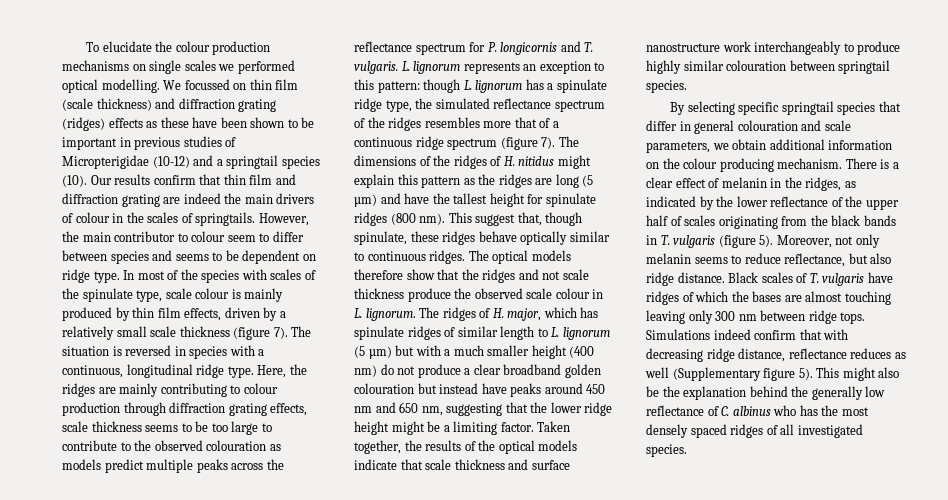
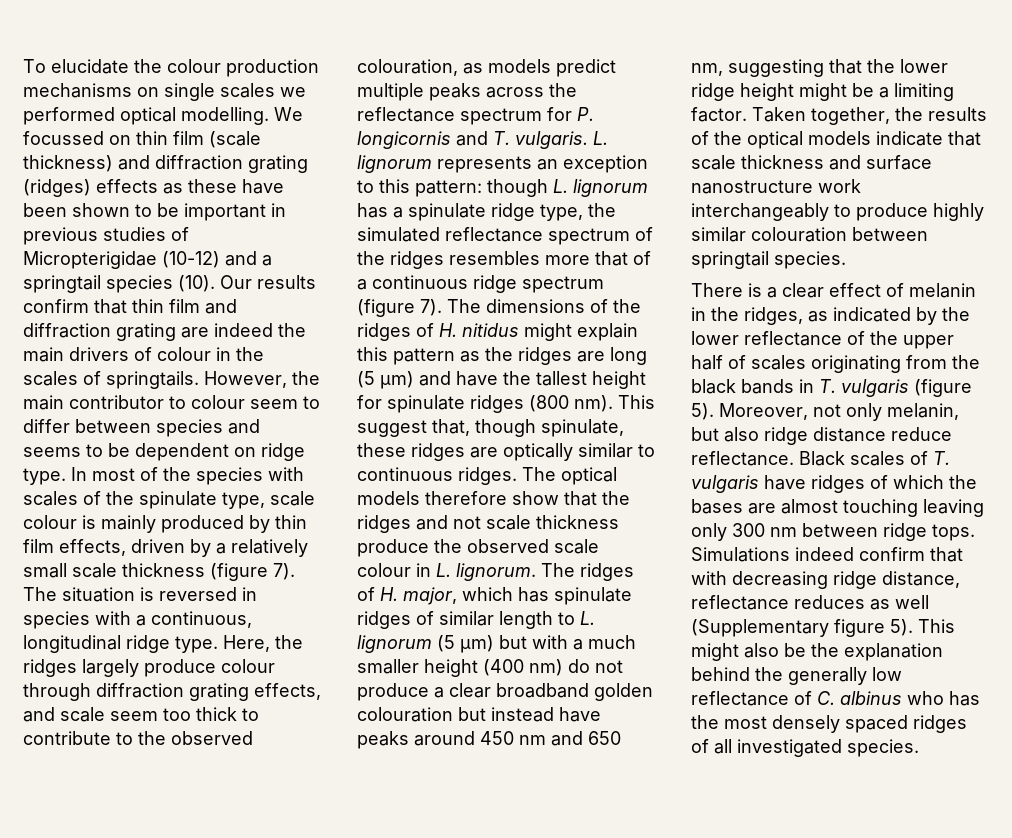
- Here, the ridges are mainly contributing to colour production through diffraction grating effects, scale thickness seems to be too large to contribute to the observed colouration as models predict multiple peaks across the reflectance spectrum for P. longicornis and T. vulgaris.
+ Here, the ridges largely produce colour through diffraction grating effects, and scale seem too thick to contribute to the observed colouration, as models predict multiple peaks across the reflectance spectrum for P. longicornis and T. vulgaris.
- This suggest that, though spinulate, these ridges behave optically similar to continuous ridges.
+ This suggest that, though spinulate, these ridges are optically similar to continuous ridges.
- By selecting specific springtail species that differ in general colouration and scale parameters, we obtain additional information on the colour producing mechanism.
- Moreover, not only melanin seems to reduce reflectance, but also ridge distance.
+ Moreover, not only melanin, but also ridge distance reduce reflectance.

